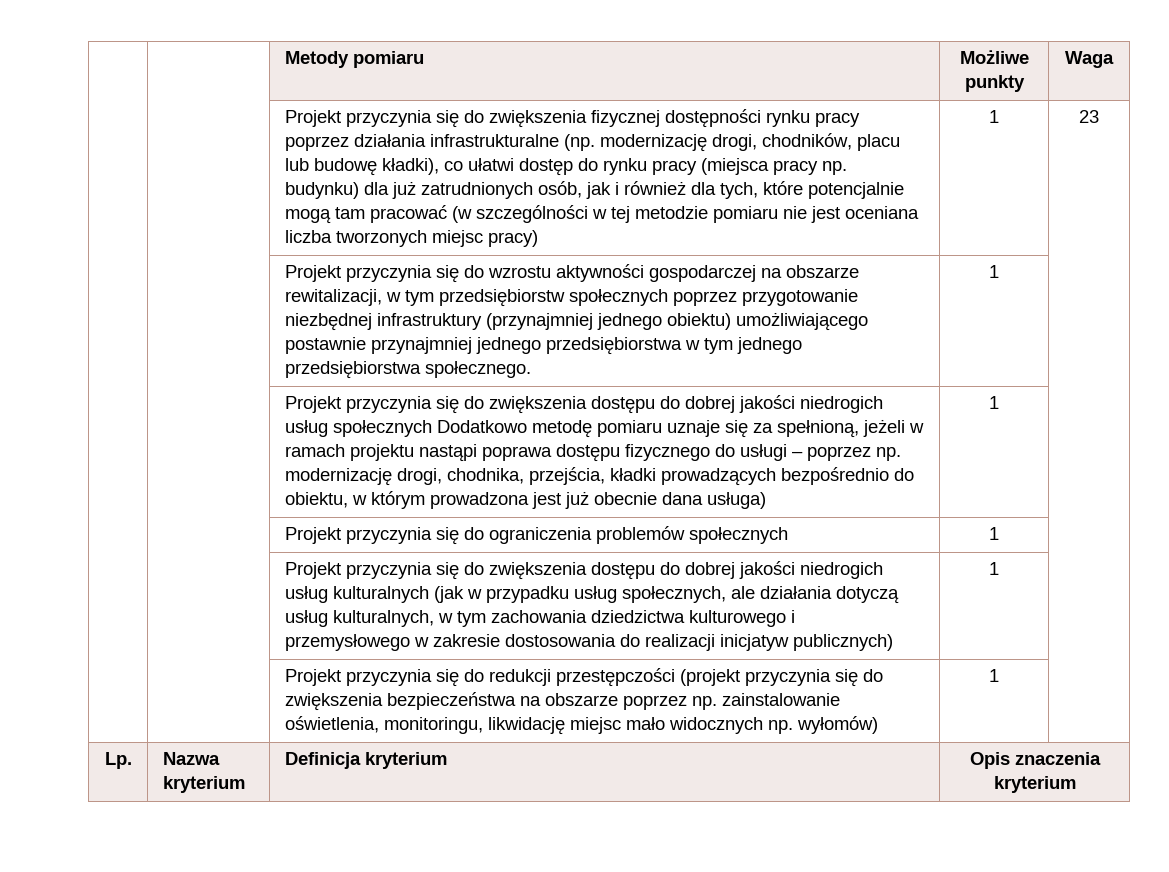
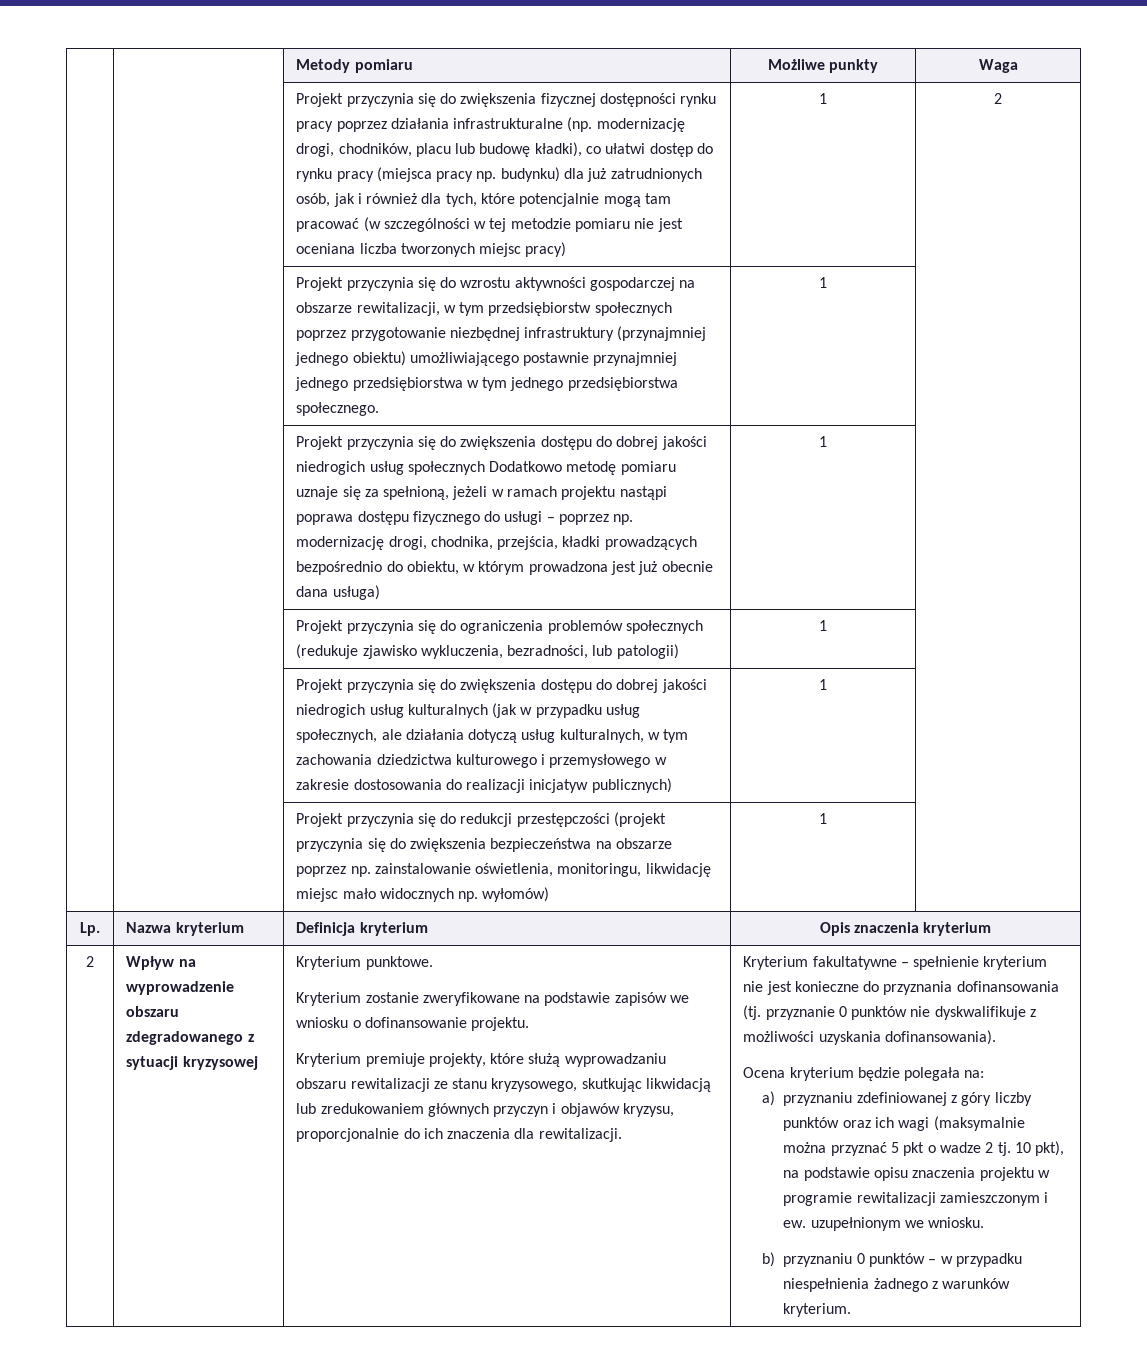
- 1 | 23
+ 1 | 2
- | | Projekt przyczynia się do ograniczenia problemów społecznych | 1 |
+ | | Projekt przyczynia się do ograniczenia problemów społecznych (redukuje zjawisko wykluczenia, bezradności, lub patologii) | 1 |
+ 2 | Wpływ na wyprowadzenie obszaru zdegradowanego z sytuacji kryzysowej | Kryterium punktowe.
+ Kryterium zostanie zweryfikowane na podstawie zapisów we wniosku o dofinansowanie projektu.
+ Kryterium premiuje projekty, które służą wyprowadzaniu obszaru rewitalizacji ze stanu kryzysowego, skutkując likwidacją lub zredukowaniem głównych przyczyn i objawów kryzysu, proporcjonalnie do ich znaczenia dla rewitalizacji. | Kryterium fakultatywne – spełnienie kryterium nie jest konieczne do przyznania dofinansowania (tj. przyznanie 0 punktów nie dyskwalifikuje z możliwości uzyskania dofinansowania).
+ Ocena kryterium będzie polegała na:
+ a) przyznaniu zdefiniowanej z góry liczby punktów oraz ich wagi (maksymalnie można przyznać 5 pkt o wadze 2 tj. 10 pkt), na podstawie opisu znaczenia projektu w programie rewitalizacji zamieszczonym i ew. uzupełnionym we wniosku.
+ b) przyznaniu 0 punktów – w przypadku niespełnienia żadnego z warunków kryterium.

